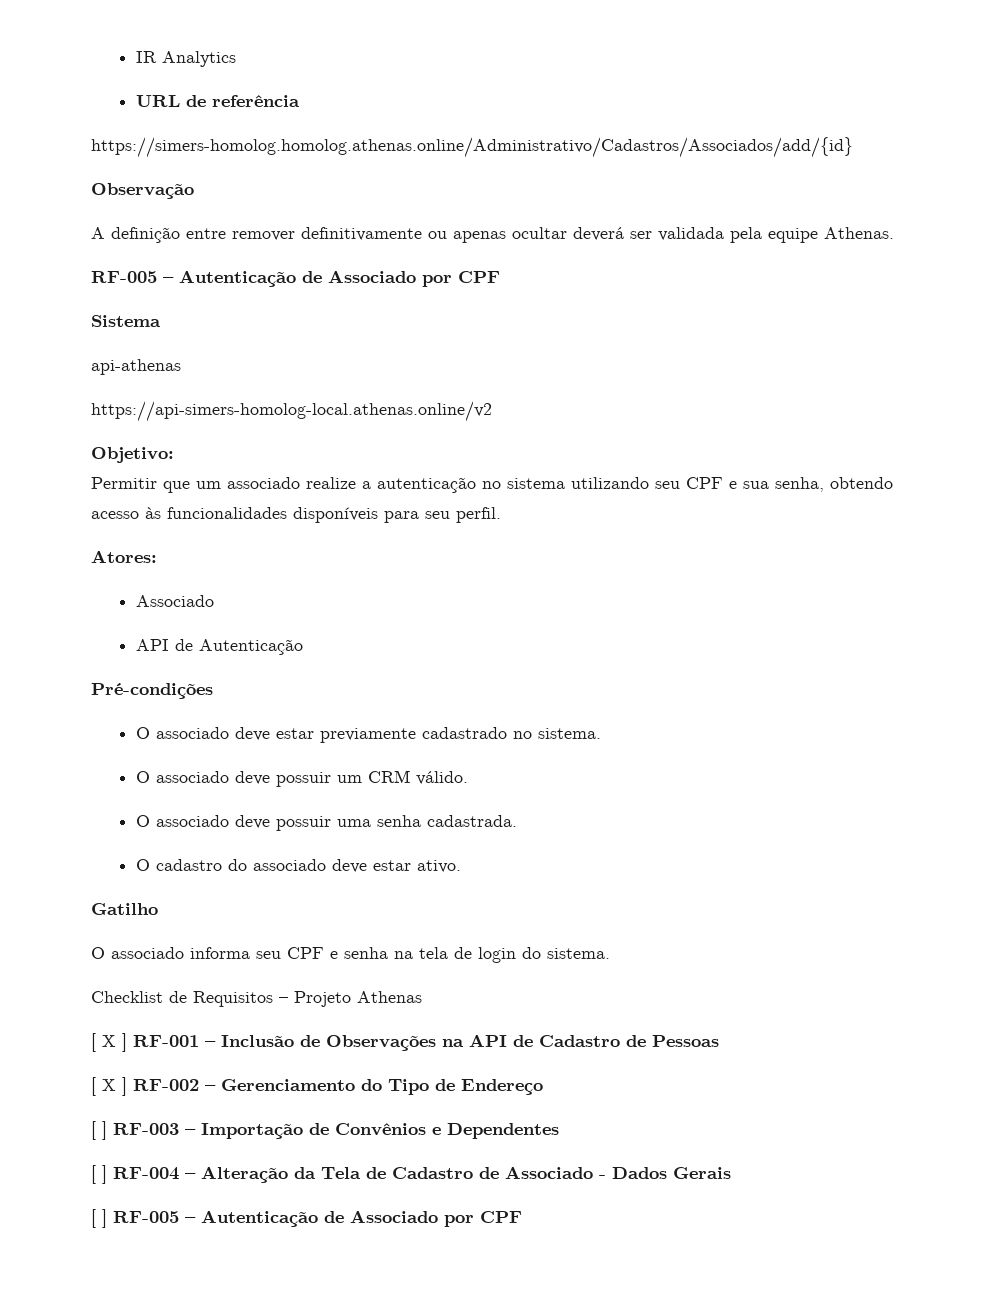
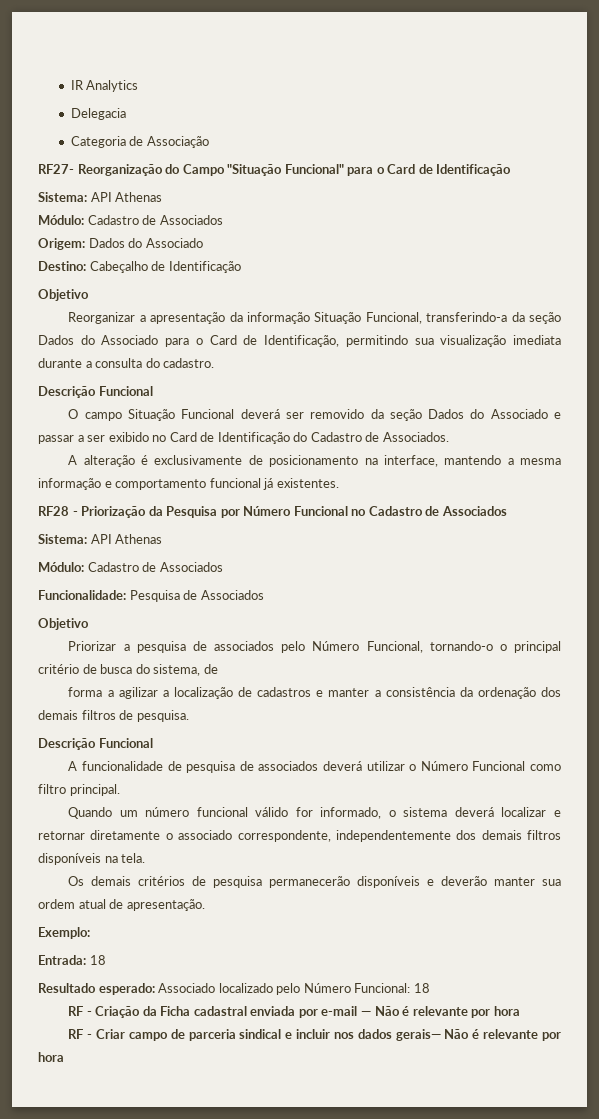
- URL de referência
- https://simers-homolog.homolog.athenas.online/Administrativo/Cadastros/Associados/add/{id}
- Observação
- A definição entre remover definitivamente ou apenas ocultar deverá ser validada pela equipe Athenas.
- RF-005 – Autenticação de Associado por CPF
- Sistema
- api-athenas
- https://api-simers-homolog-local.athenas.online/v2
- Objetivo:
- Permitir que um associado realize a autenticação no sistema utilizando seu CPF e sua senha, obtendo acesso às funcionalidades disponíveis para seu perfil.
- Atores:
- Associado
- API de Autenticação
- Pré-condições
- O associado deve estar previamente cadastrado no sistema.
- O associado deve possuir um CRM válido.
- O associado deve possuir uma senha cadastrada.
- O cadastro do associado deve estar ativo.
- Gatilho
- O associado informa seu CPF e senha na tela de login do sistema.
- Checklist de Requisitos – Projeto Athenas
- [ X ] RF-001 – Inclusão de Observações na API de Cadastro de Pessoas
- [ X ] RF-002 – Gerenciamento do Tipo de Endereço
- [ ] RF-003 – Importação de Convênios e Dependentes
- [ ] RF-004 – Alteração da Tela de Cadastro de Associado - Dados Gerais
- [ ] RF-005 – Autenticação de Associado por CPF
+ Delegacia
+ Categoria de Associação
+ RF27- Reorganização do Campo "Situação Funcional" para o Card de Identificação
+ Sistema: API Athenas
+ Módulo: Cadastro de Associados
+ Origem: Dados do Associado
+ Destino: Cabeçalho de Identificação
+ Objetivo
+ Reorganizar a apresentação da informação Situação Funcional, transferindo-a da seção Dados do Associado para o Card de Identificação, permitindo sua visualização imediata durante a consulta do cadastro.
+ Descrição Funcional
+ O campo Situação Funcional deverá ser removido da seção Dados do Associado e passar a ser exibido no Card de Identificação do Cadastro de Associados.
+ A alteração é exclusivamente de posicionamento na interface, mantendo a mesma informação e comportamento funcional já existentes.
+ RF28 - Priorização da Pesquisa por Número Funcional no Cadastro de Associados
+ Sistema: API Athenas
+ Módulo: Cadastro de Associados
+ Funcionalidade: Pesquisa de Associados
+ Objetivo
+ Priorizar a pesquisa de associados pelo Número Funcional, tornando-o o principal critério de busca do sistema, de
+ forma a agilizar a localização de cadastros e manter a consistência da ordenação dos demais filtros de pesquisa.
+ Descrição Funcional
+ A funcionalidade de pesquisa de associados deverá utilizar o Número Funcional como filtro principal.
+ Quando um número funcional válido for informado, o sistema deverá localizar e retornar diretamente o associado correspondente, independentemente dos demais filtros disponíveis na tela.
+ Os demais critérios de pesquisa permanecerão disponíveis e deverão manter sua ordem atual de apresentação.
+ Exemplo:
+ Entrada: 18
+ Resultado esperado: Associado localizado pelo Número Funcional: 18
+ RF - Criação da Ficha cadastral enviada por e-mail — Não é relevante por hora
+ RF - Criar campo de parceria sindical e incluir nos dados gerais— Não é relevante por hora

